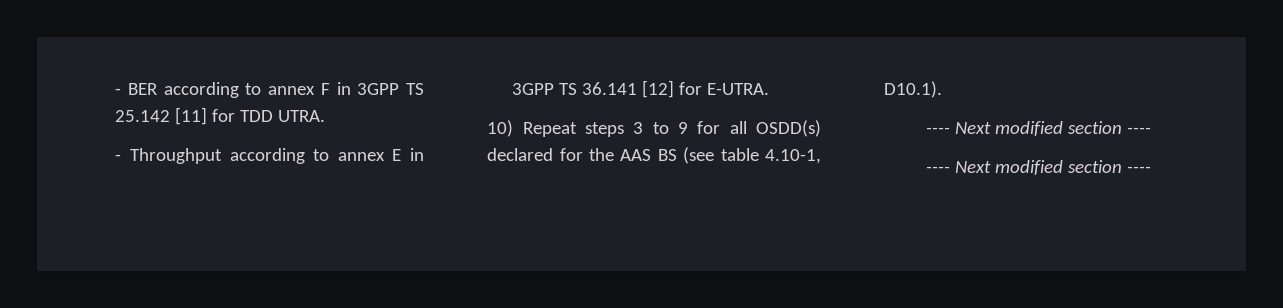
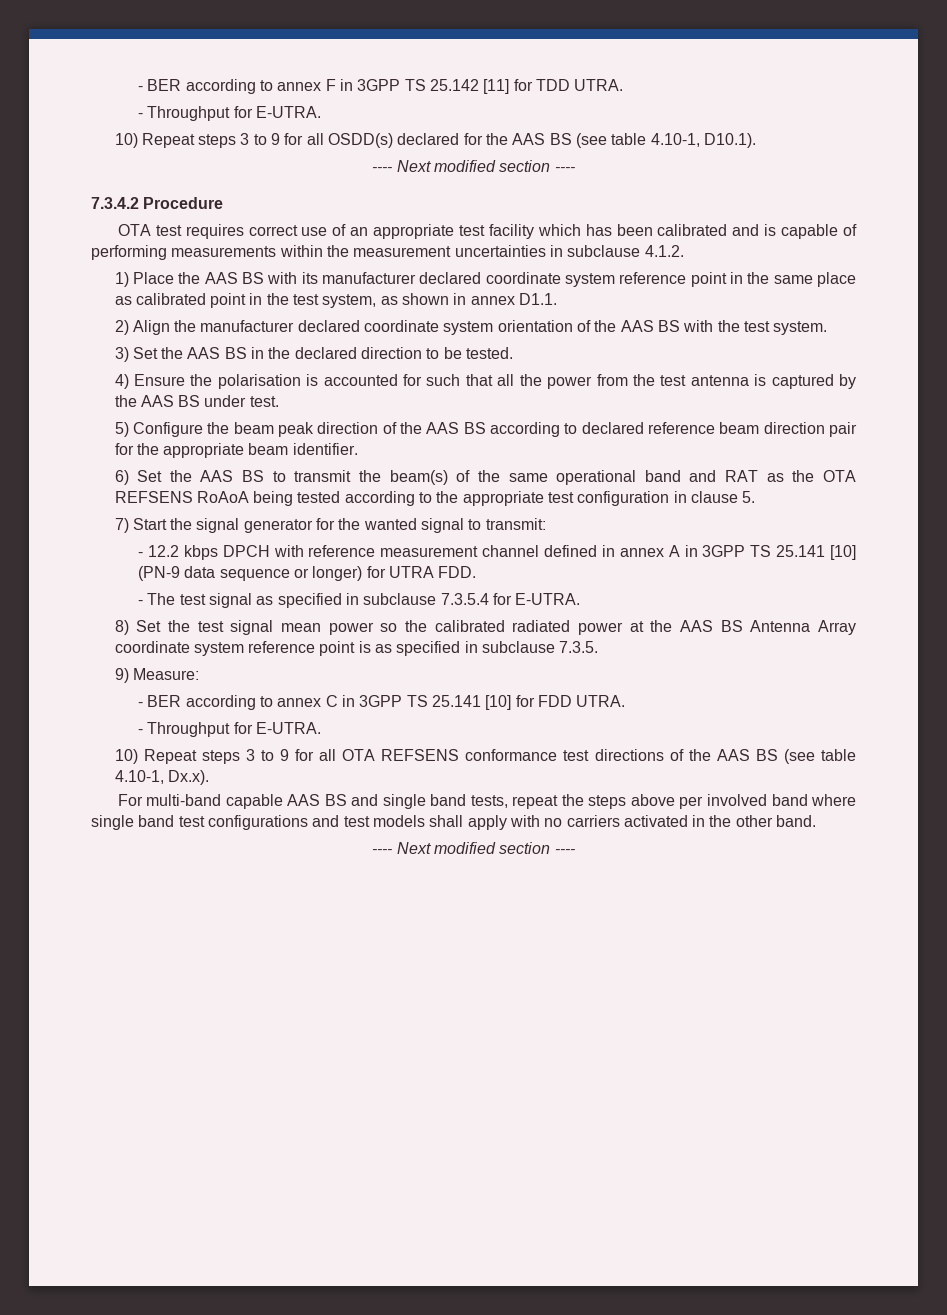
  - BER according to annex F in 3GPP TS 25.142 [11] for TDD UTRA.
- - Throughput according to annex E in 3GPP TS 36.141 [12] for E-UTRA.
+ - Throughput for E-UTRA.
+ 7.3.4.2 Procedure
+ OTA test requires correct use of an appropriate test facility which has been calibrated and is capable of performing measurements within the measurement uncertainties in subclause 4.1.2.
+ 1) Place the AAS BS with its manufacturer declared coordinate system reference point in the same place as calibrated point in the test system, as shown in annex D1.1.
+ 2) Align the manufacturer declared coordinate system orientation of the AAS BS with the test system.
+ 3) Set the AAS BS in the declared direction to be tested.
+ 4) Ensure the polarisation is accounted for such that all the power from the test antenna is captured by the AAS BS under test.
+ 5) Configure the beam peak direction of the AAS BS according to declared reference beam direction pair for the appropriate beam identifier.
+ 6) Set the AAS BS to transmit the beam(s) of the same operational band and RAT as the OTA REFSENS RoAoA being tested according to the appropriate test configuration in clause 5.
+ 7) Start the signal generator for the wanted signal to transmit:
+ - 12.2 kbps DPCH with reference measurement channel defined in annex A in 3GPP TS 25.141 [10] (PN-9 data sequence or longer) for UTRA FDD.
+ - The test signal as specified in subclause 7.3.5.4 for E-UTRA.
+ 8) Set the test signal mean power so the calibrated radiated power at the AAS BS Antenna Array coordinate system reference point is as specified in subclause 7.3.5.
+ 9) Measure:
+ - BER according to annex C in 3GPP TS 25.141 [10] for FDD UTRA.
+ - Throughput for E-UTRA.
+ 10) Repeat steps 3 to 9 for all OTA REFSENS conformance test directions of the AAS BS (see table 4.10-1, Dx.x).
+ For multi-band capable AAS BS and single band tests, repeat the steps above per involved band where single band test configurations and test models shall apply with no carriers activated in the other band.

